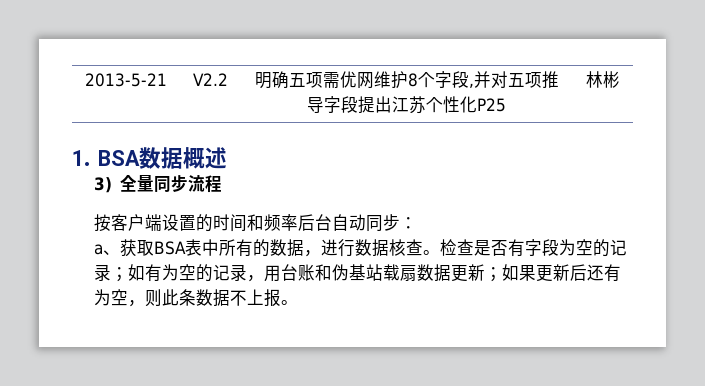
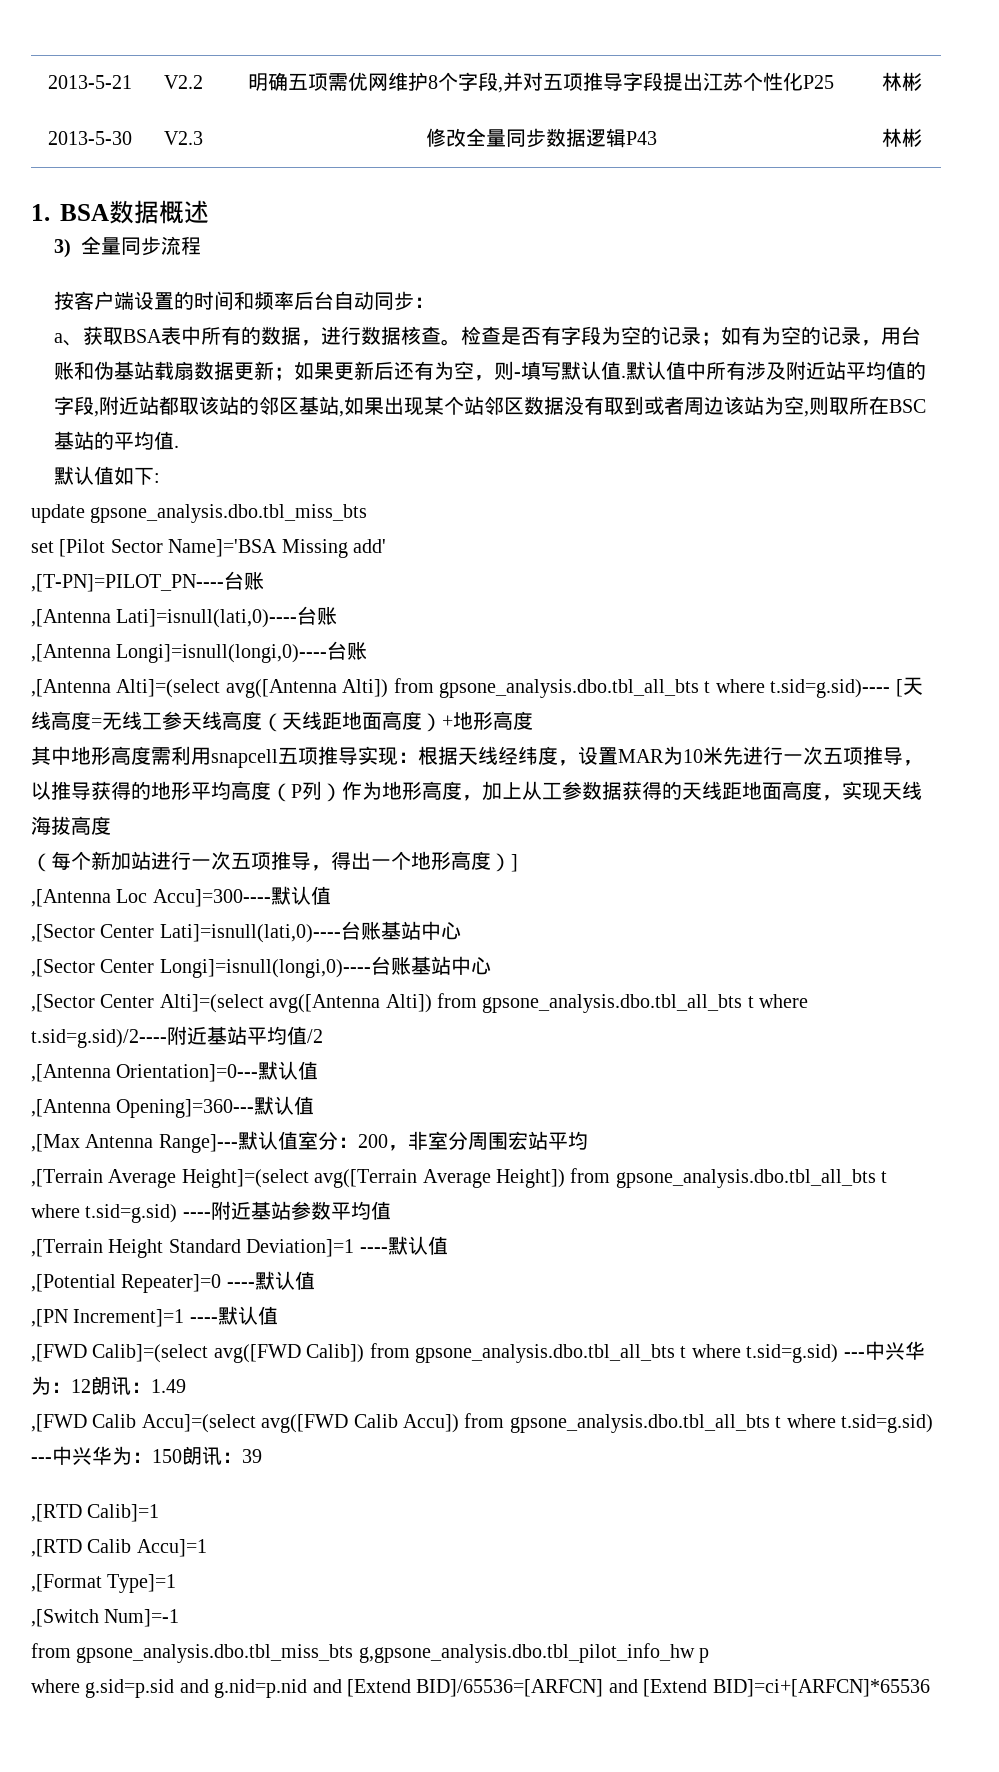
+ 2013-5-30 | V2.3 | 修改全量同步数据逻辑P43 | 林彬
- 检查是否有字段为空的记录；如有为空的记录，用台账和伪基站载扇数据更新；如果更新后还有为空，则此条数据不上报。
+ 检查是否有字段为空的记录；如有为空的记录，用台账和伪基站载扇数据更新；如果更新后还有为空，则-填写默认值.默认值中所有涉及附近站平均值的字段,附近站都取该站的邻区基站,如果出现某个站邻区数据没有取到或者周边该站为空,则取所在BSC基站的平均值.
+ 默认值如下:
+ update gpsone_analysis.dbo.tbl_miss_bts
+ set [Pilot Sector Name]='BSA Missing add'
+ ,[T-PN]=PILOT_PN----台账
+ ,[Antenna Lati]=isnull(lati,0)----台账
+ ,[Antenna Longi]=isnull(longi,0)----台账
+ ,[Antenna Alti]=(select avg([Antenna Alti]) from gpsone_analysis.dbo.tbl_all_bts t where t.sid=g.sid)---- [天线高度=无线工参天线高度（天线距地面高度）+地形高度
+ 其中地形高度需利用snapcell五项推导实现：根据天线经纬度，设置MAR为10米先进行一次五项推导，以推导获得的地形平均高度（P列）作为地形高度，加上从工参数据获得的天线距地面高度，实现天线海拔高度
+ （每个新加站进行一次五项推导，得出一个地形高度）]
+ ,[Antenna Loc Accu]=300----默认值
+ ,[Sector Center Lati]=isnull(lati,0)----台账基站中心
+ ,[Sector Center Longi]=isnull(longi,0)----台账基站中心
+ ,[Sector Center Alti]=(select avg([Antenna Alti]) from gpsone_analysis.dbo.tbl_all_bts t where t.sid=g.sid)/2----附近基站平均值/2
+ ,[Antenna Orientation]=0---默认值
+ ,[Antenna Opening]=360---默认值
+ ,[Max Antenna Range]---默认值室分：200，非室分周围宏站平均
+ ,[Terrain Average Height]=(select avg([Terrain Average Height]) from gpsone_analysis.dbo.tbl_all_bts t where t.sid=g.sid) ----附近基站参数平均值
+ ,[Terrain Height Standard Deviation]=1 ----默认值
+ ,[Potential Repeater]=0 ----默认值
+ ,[PN Increment]=1 ----默认值
+ ,[FWD Calib]=(select avg([FWD Calib]) from gpsone_analysis.dbo.tbl_all_bts t where t.sid=g.sid) ---中兴华为：12朗讯：1.49
+ ,[FWD Calib Accu]=(select avg([FWD Calib Accu]) from gpsone_analysis.dbo.tbl_all_bts t where t.sid=g.sid) ---中兴华为：150朗讯：39
+ ,[RTD Calib]=1
+ ,[RTD Calib Accu]=1
+ ,[Format Type]=1
+ ,[Switch Num]=-1
+ from gpsone_analysis.dbo.tbl_miss_bts g,gpsone_analysis.dbo.tbl_pilot_info_hw p
+ where g.sid=p.sid and g.nid=p.nid and [Extend BID]/65536=[ARFCN] and [Extend BID]=ci+[ARFCN]*65536

